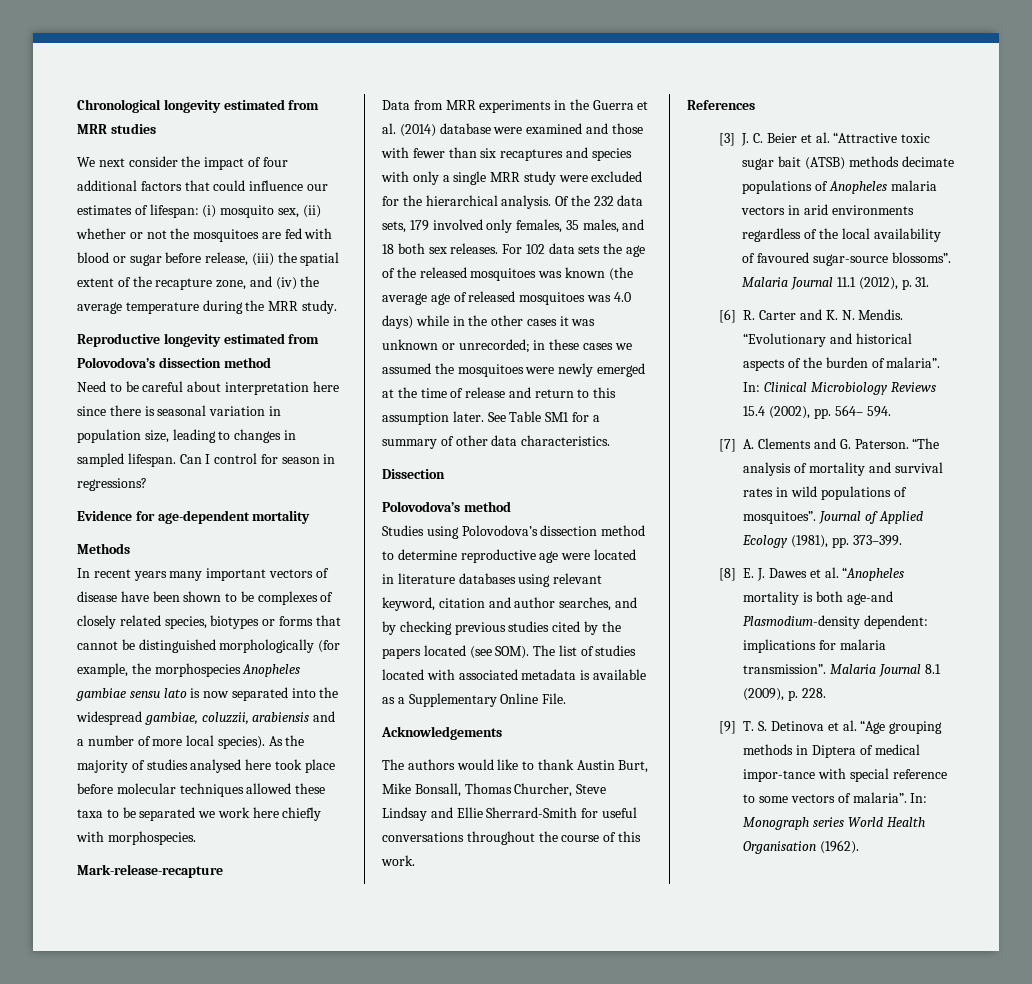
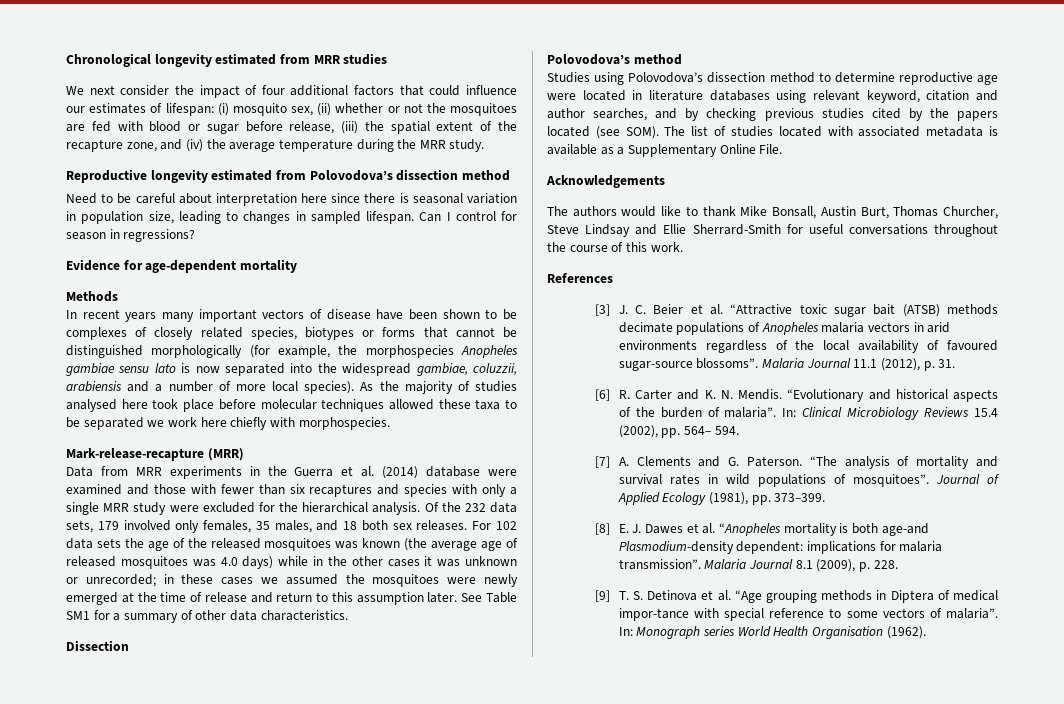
- Mark-release-recapture
+ Mark-release-recapture (MRR)
- The authors would like to thank Austin Burt, Mike Bonsall, Thomas Churcher, Steve Lindsay and Ellie Sherrard-Smith for useful conversations throughout the course of this work.
+ The authors would like to thank Mike Bonsall, Austin Burt, Thomas Churcher, Steve Lindsay and Ellie Sherrard-Smith for useful conversations throughout the course of this work.

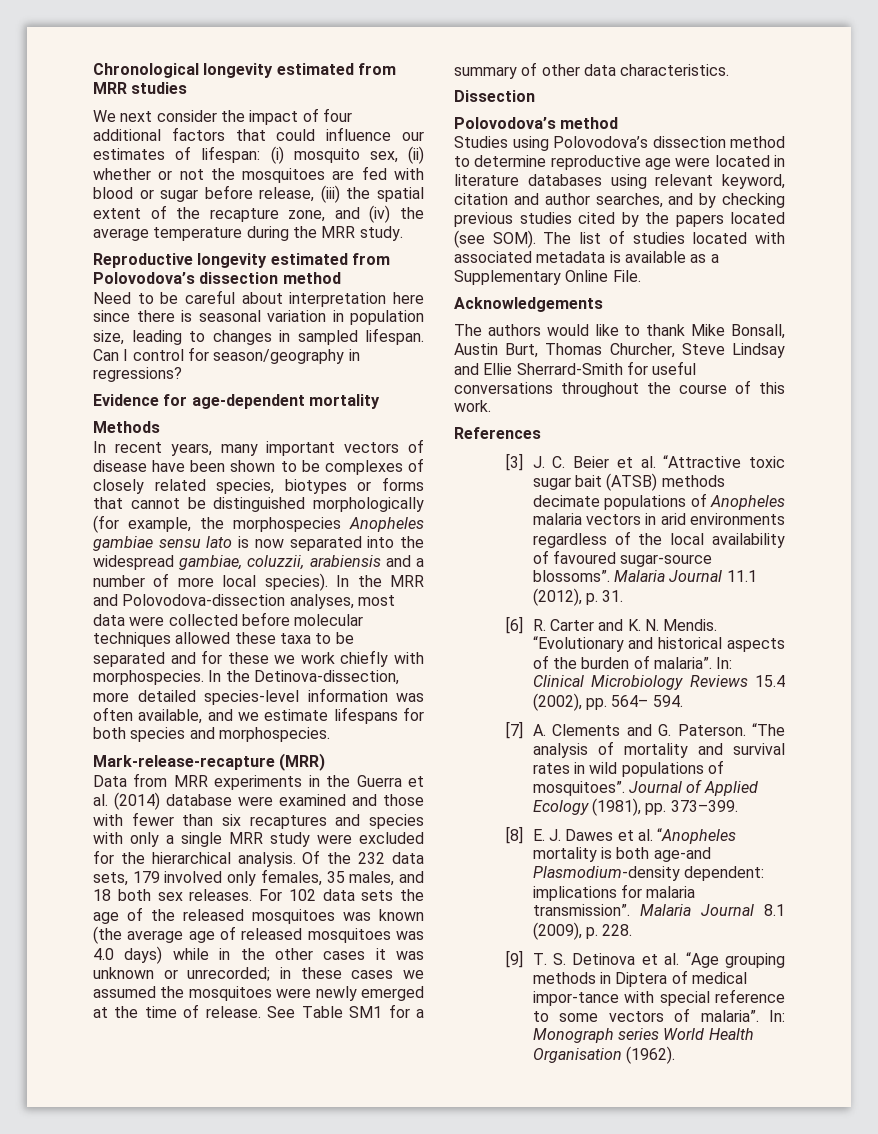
- Can I control for season in regressions?
+ Can I control for season/geography in regressions?
- In recent years many important vectors of disease have been shown to be complexes of closely related species, biotypes or forms that cannot be distinguished morphologically (for example, the morphospecies Anopheles gambiae sensu lato is now separated into the widespread gambiae, coluzzii, arabiensis and a number of more local species).
+ In recent years, many important vectors of disease have been shown to be complexes of closely related species, biotypes or forms that cannot be distinguished morphologically (for example, the morphospecies Anopheles gambiae sensu lato is now separated into the widespread gambiae, coluzzii, arabiensis and a number of more local species).
- As the majority of studies analysed here took place before molecular techniques allowed these taxa to be separated we work here chiefly with morphospecies.
+ In the MRR and Polovodova-dissection analyses, most data were collected before molecular techniques allowed these taxa to be separated and for these we work chiefly with morphospecies. In the Detinova-dissection, more detailed species-level information was often available, and we estimate lifespans for both species and morphospecies.
- For 102 data sets the age of the released mosquitoes was known (the average age of released mosquitoes was 4.0 days) while in the other cases it was unknown or unrecorded; in these cases we assumed the mosquitoes were newly emerged at the time of release and return to this assumption later.
+ For 102 data sets the age of the released mosquitoes was known (the average age of released mosquitoes was 4.0 days) while in the other cases it was unknown or unrecorded; in these cases we assumed the mosquitoes were newly emerged at the time of release.

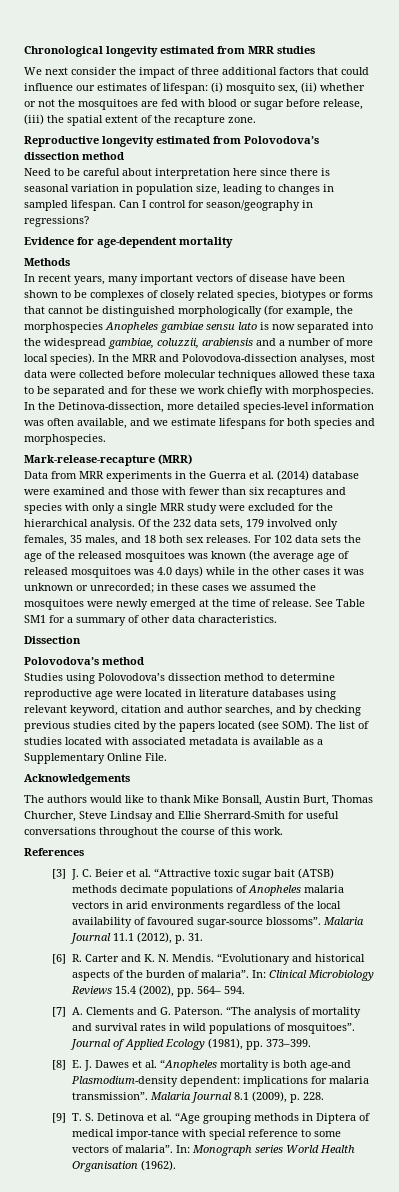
- We next consider the impact of four additional factors that could influence our estimates of lifespan: (i) mosquito sex, (ii) whether or not the mosquitoes are fed with blood or sugar before release, (iii) the spatial extent of the recapture zone, and (iv) the average temperature during the MRR study.
+ We next consider the impact of three additional factors that could influence our estimates of lifespan: (i) mosquito sex, (ii) whether or not the mosquitoes are fed with blood or sugar before release, (iii) the spatial extent of the recapture zone.

